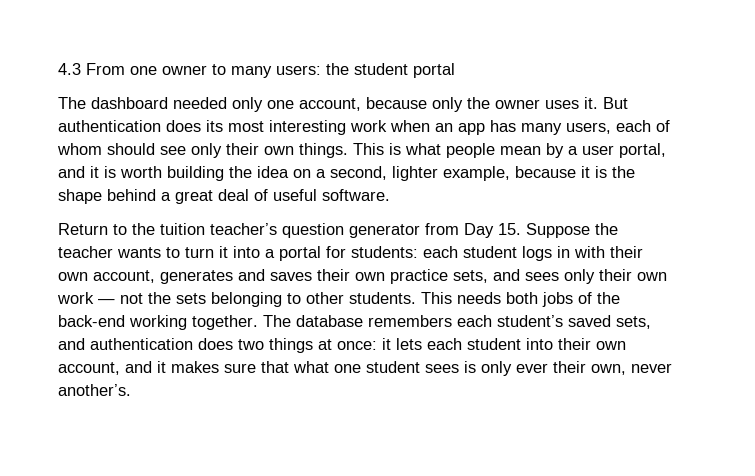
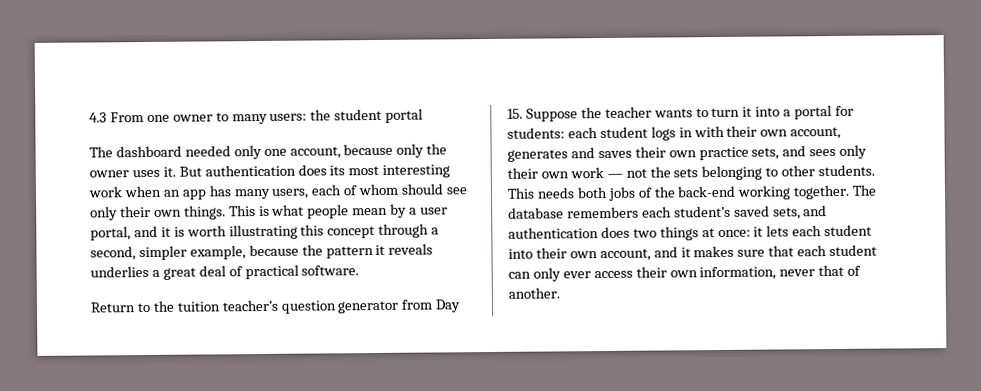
- This is what people mean by a user portal, and it is worth building the idea on a second, lighter example, because it is the shape behind a great deal of useful software.
+ This is what people mean by a user portal, and it is worth illustrating this concept through a second, simpler example, because the pattern it reveals underlies a great deal of practical software.
- The database remembers each student’s saved sets, and authentication does two things at once: it lets each student into their own account, and it makes sure that what one student sees is only ever their own, never another’s.
+ The database remembers each student’s saved sets, and authentication does two things at once: it lets each student into their own account, and it makes sure that each student can only ever access their own information, never that of another.

